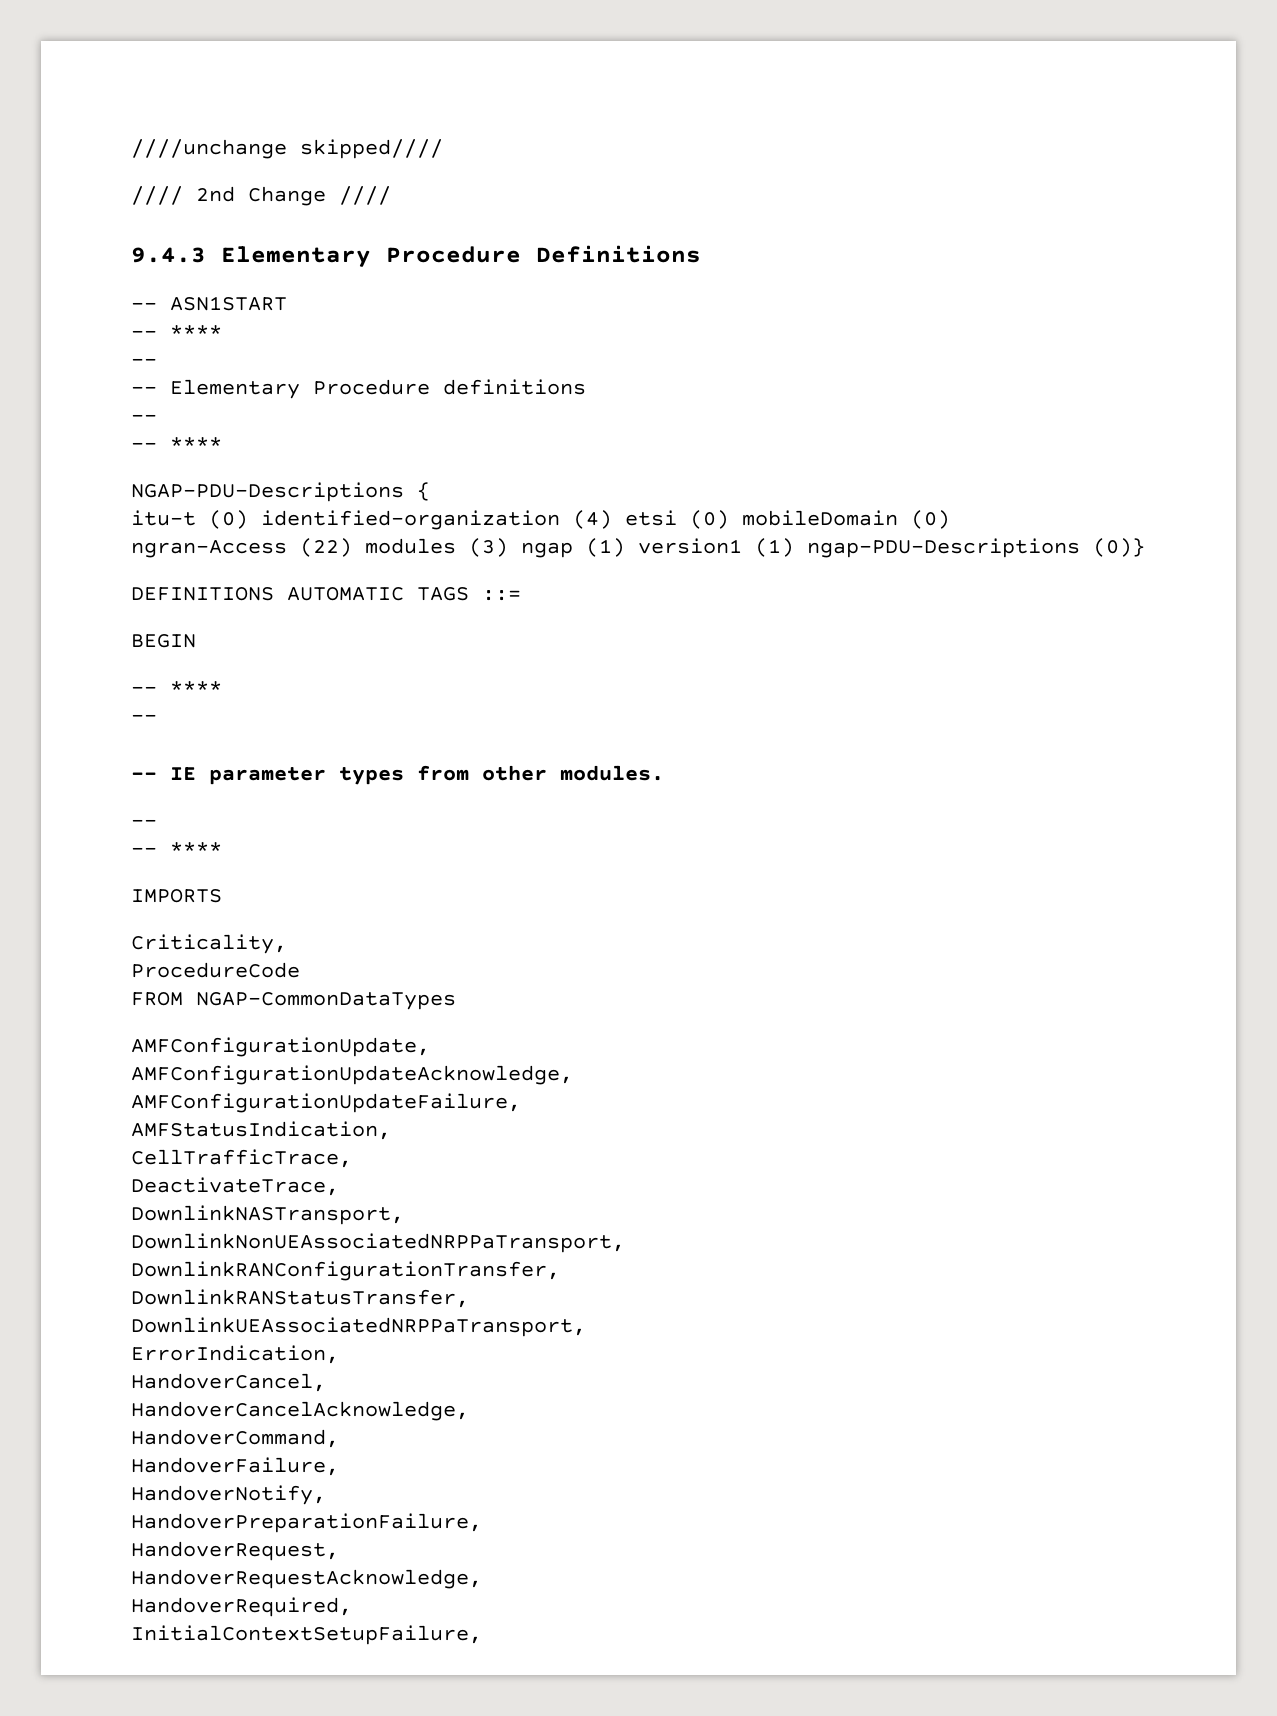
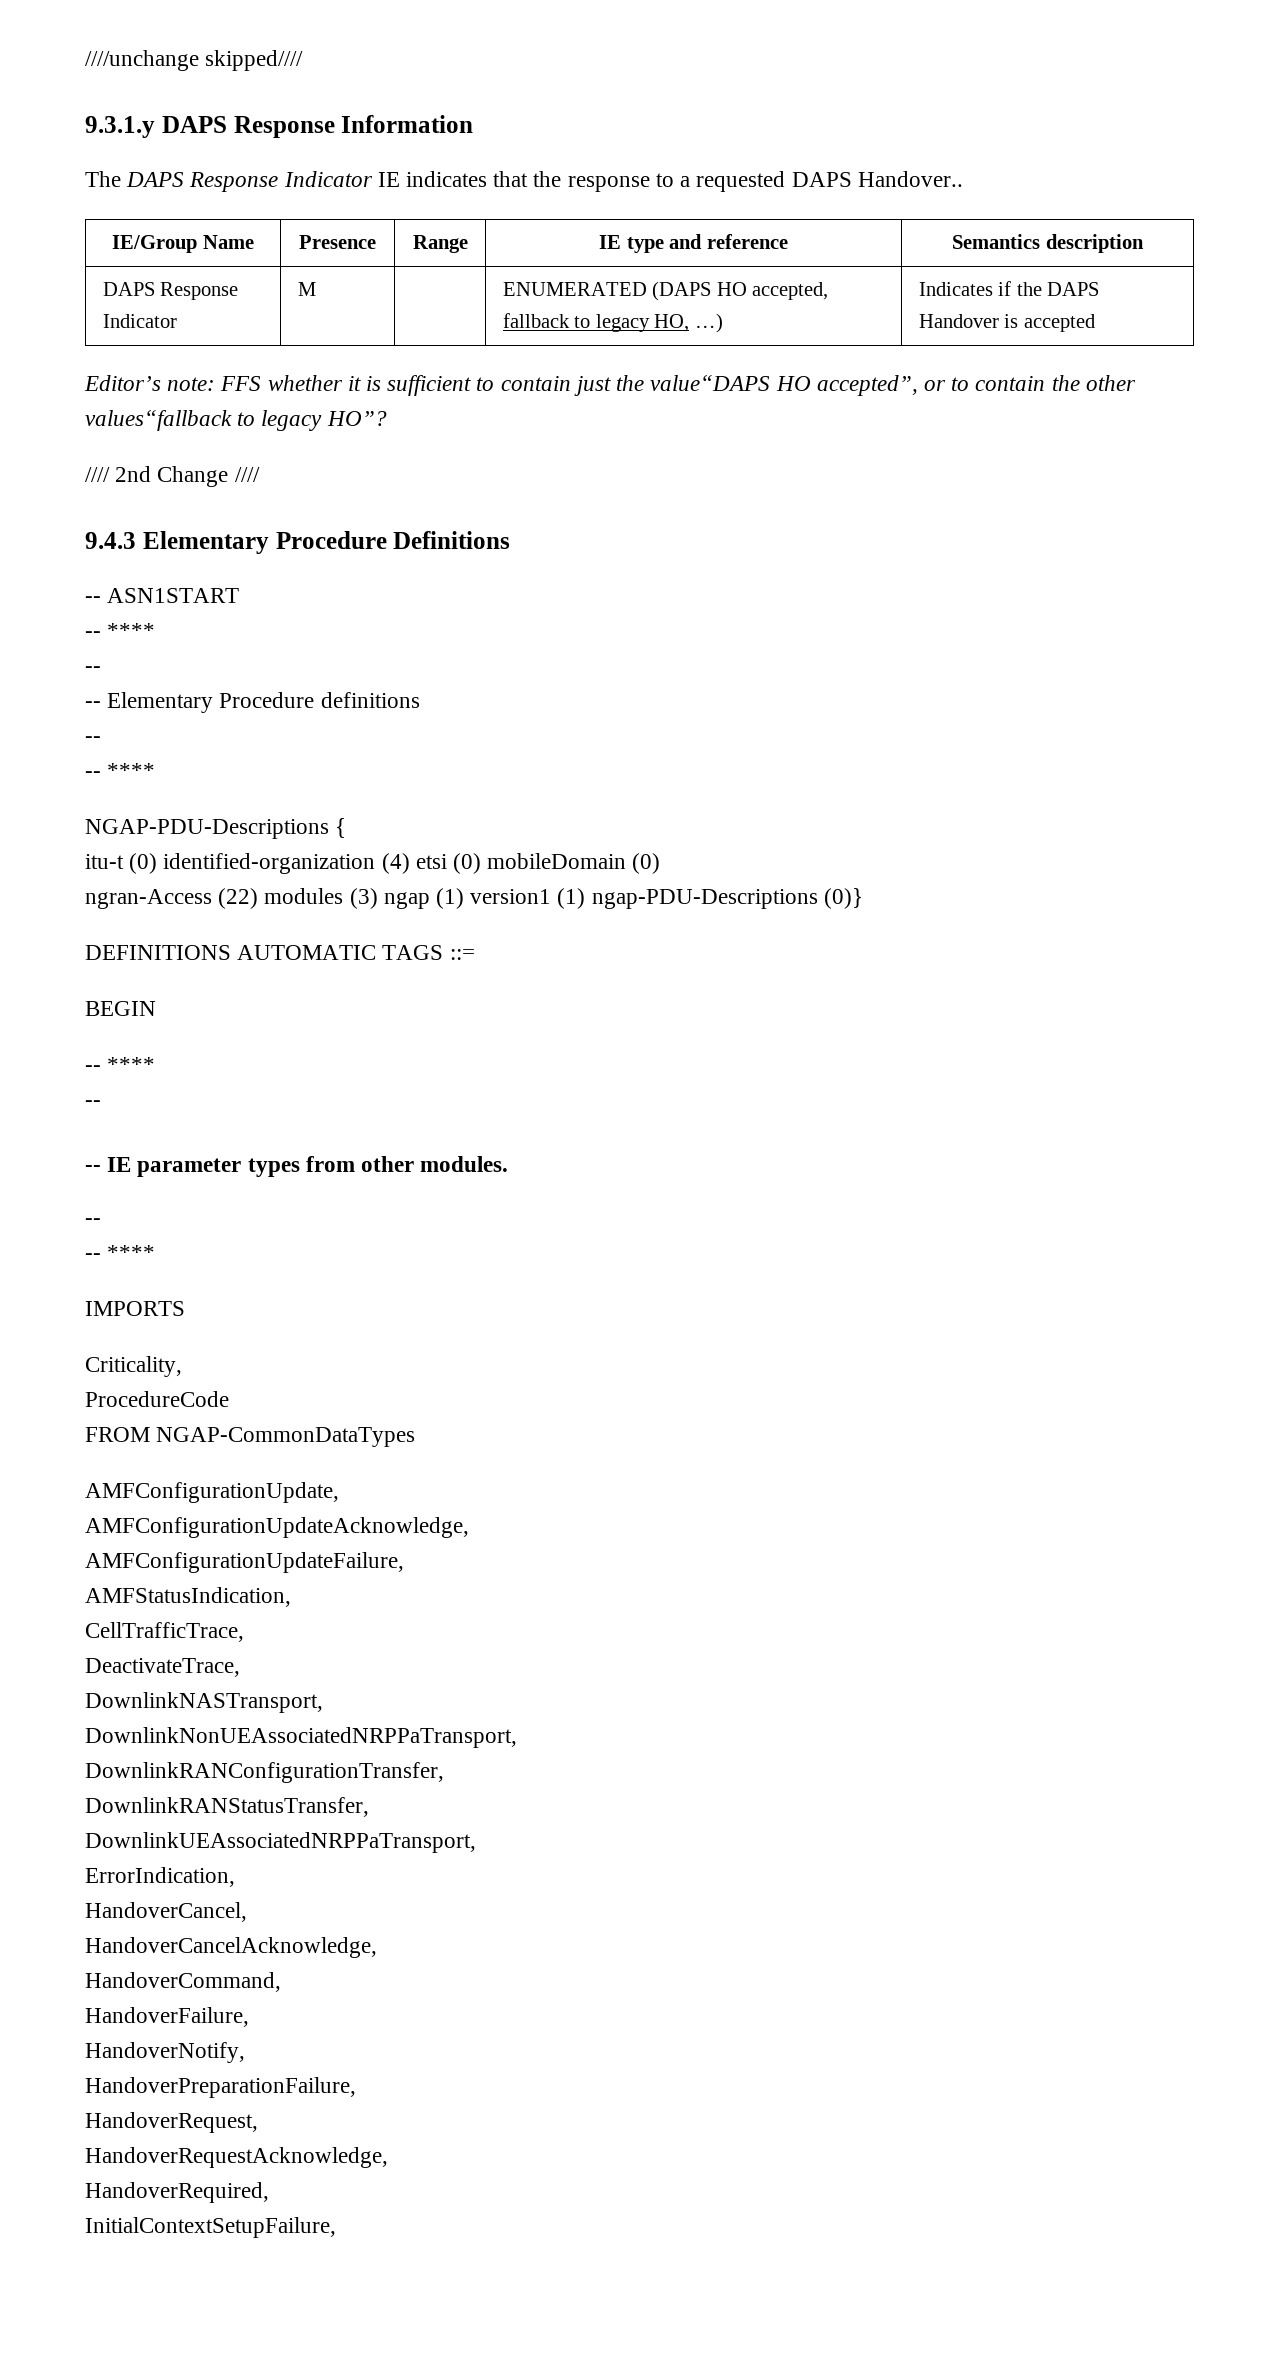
+ 9.3.1.y DAPS Response Information
+ The DAPS Response Indicator IE indicates that the response to a requested DAPS Handover..
+ IE/Group Name | Presence | Range | IE type and reference | Semantics description
+ DAPS Response Indicator | M | | ENUMERATED (DAPS HO accepted, fallback to legacy HO, …) | Indicates if the DAPS Handover is accepted
+ Editor’s note: FFS whether it is sufficient to contain just the value“DAPS HO accepted”, or to contain the other values“fallback to legacy HO”?

